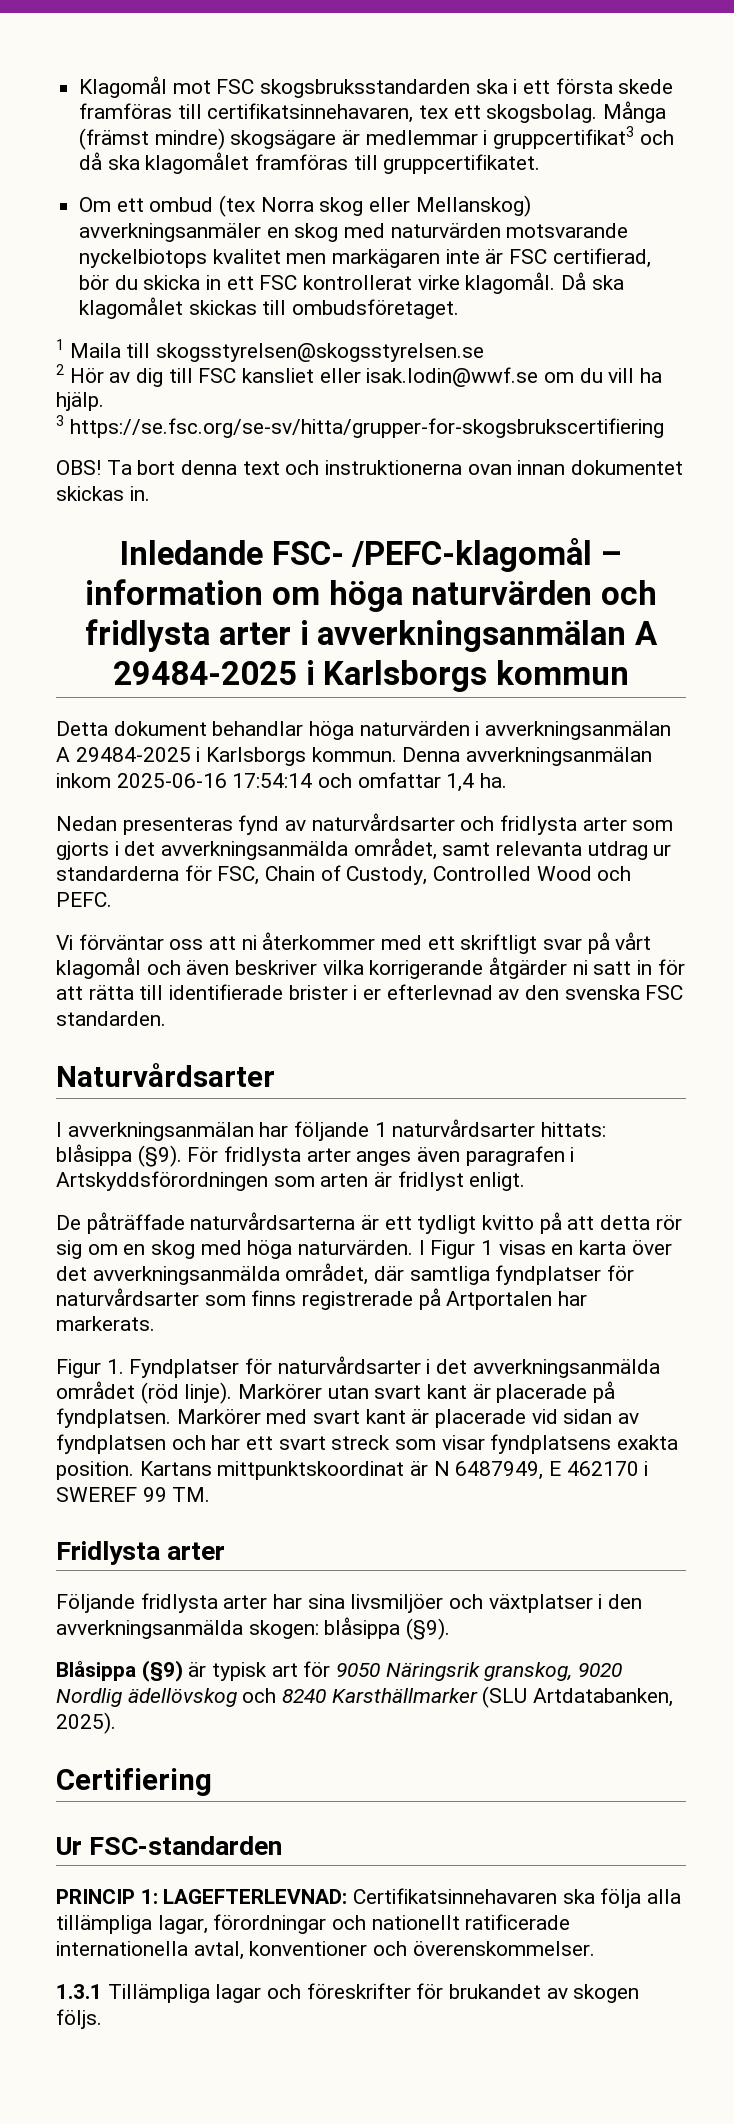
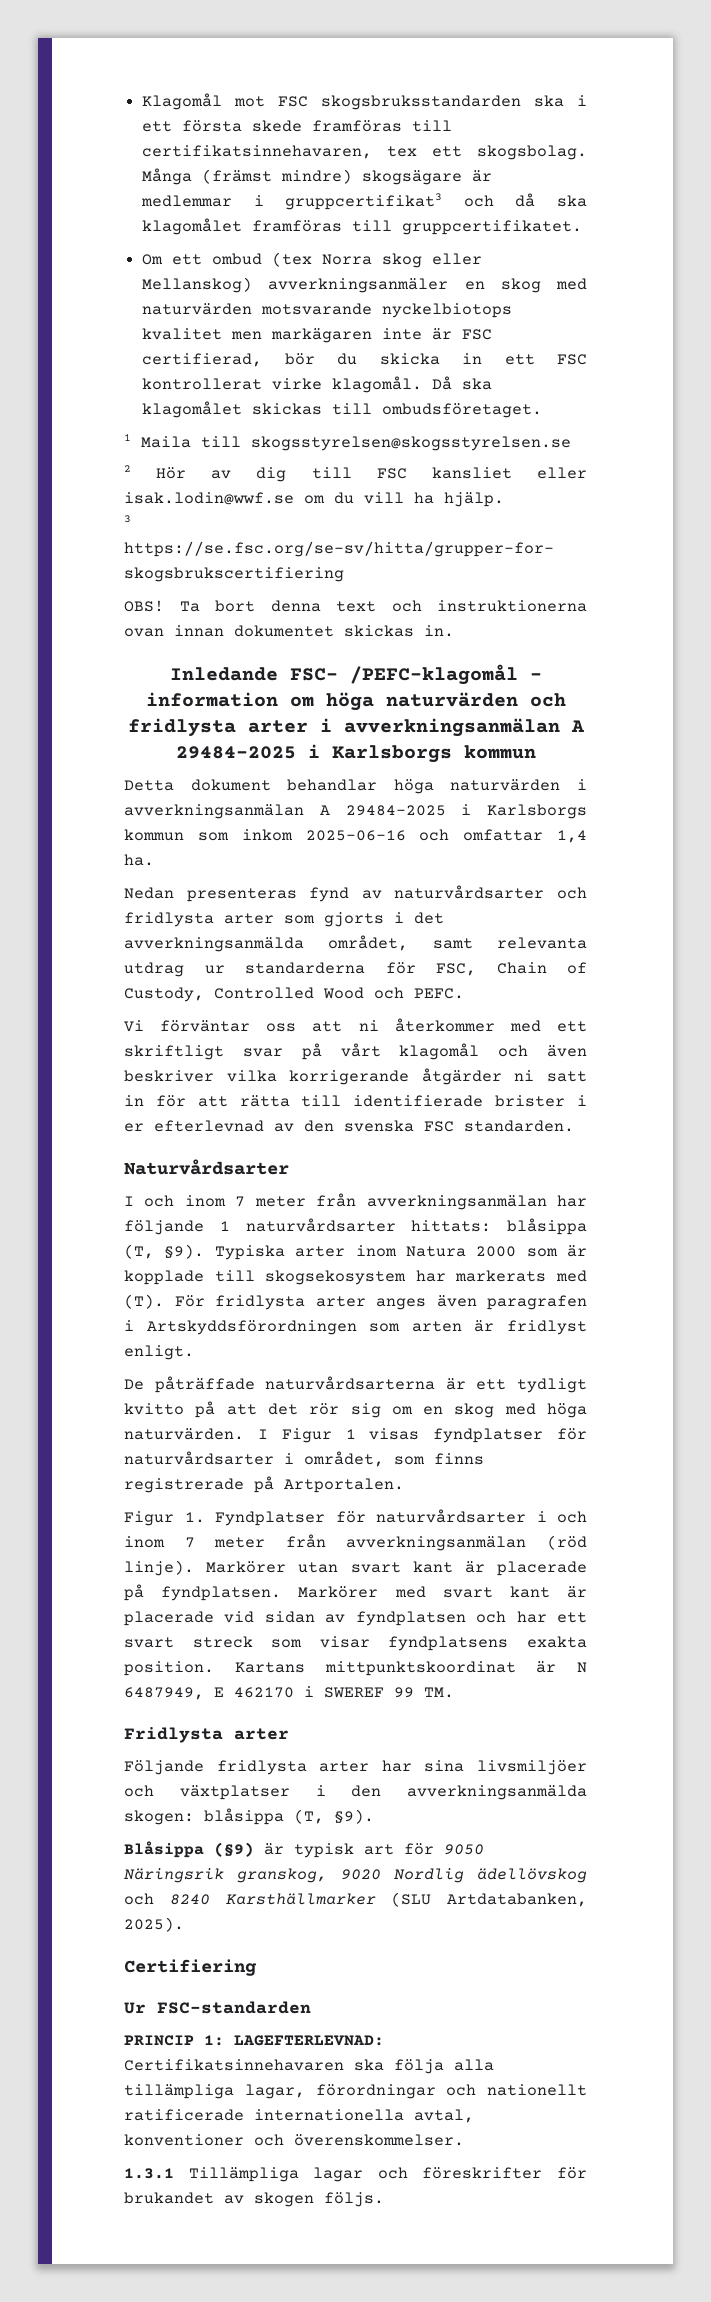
- Detta dokument behandlar höga naturvärden i avverkningsanmälan A 29484-2025 i Karlsborgs kommun. Denna avverkningsanmälan inkom 2025-06-16 17:54:14 och omfattar 1,4 ha.
+ Detta dokument behandlar höga naturvärden i avverkningsanmälan A 29484-2025 i Karlsborgs kommun som inkom 2025-06-16 och omfattar 1,4 ha.
- I avverkningsanmälan har följande 1 naturvårdsarter hittats: blåsippa (§9). För fridlysta arter anges även paragrafen i Artskyddsförordningen som arten är fridlyst enligt.
+ I och inom 7 meter från avverkningsanmälan har följande 1 naturvårdsarter hittats: blåsippa (T, §9). Typiska arter inom Natura 2000 som är kopplade till skogsekosystem har markerats med (T). För fridlysta arter anges även paragrafen i Artskyddsförordningen som arten är fridlyst enligt.
- De påträffade naturvårdsarterna är ett tydligt kvitto på att detta rör sig om en skog med höga naturvärden.
+ De påträffade naturvårdsarterna är ett tydligt kvitto på att det rör sig om en skog med höga naturvärden.
- I Figur 1 visas en karta över det avverkningsanmälda området, där samtliga fyndplatser för naturvårdsarter som finns registrerade på Artportalen har markerats.
+ I Figur 1 visas fyndplatser för naturvårdsarter i området, som finns registrerade på Artportalen.
- Figur 1. Fyndplatser för naturvårdsarter i det avverkningsanmälda området (röd linje).
+ Figur 1. Fyndplatser för naturvårdsarter i och inom 7 meter från avverkningsanmälan (röd linje).
- Följande fridlysta arter har sina livsmiljöer och växtplatser i den avverkningsanmälda skogen: blåsippa (§9).
+ Följande fridlysta arter har sina livsmiljöer och växtplatser i den avverkningsanmälda skogen: blåsippa (T, §9).

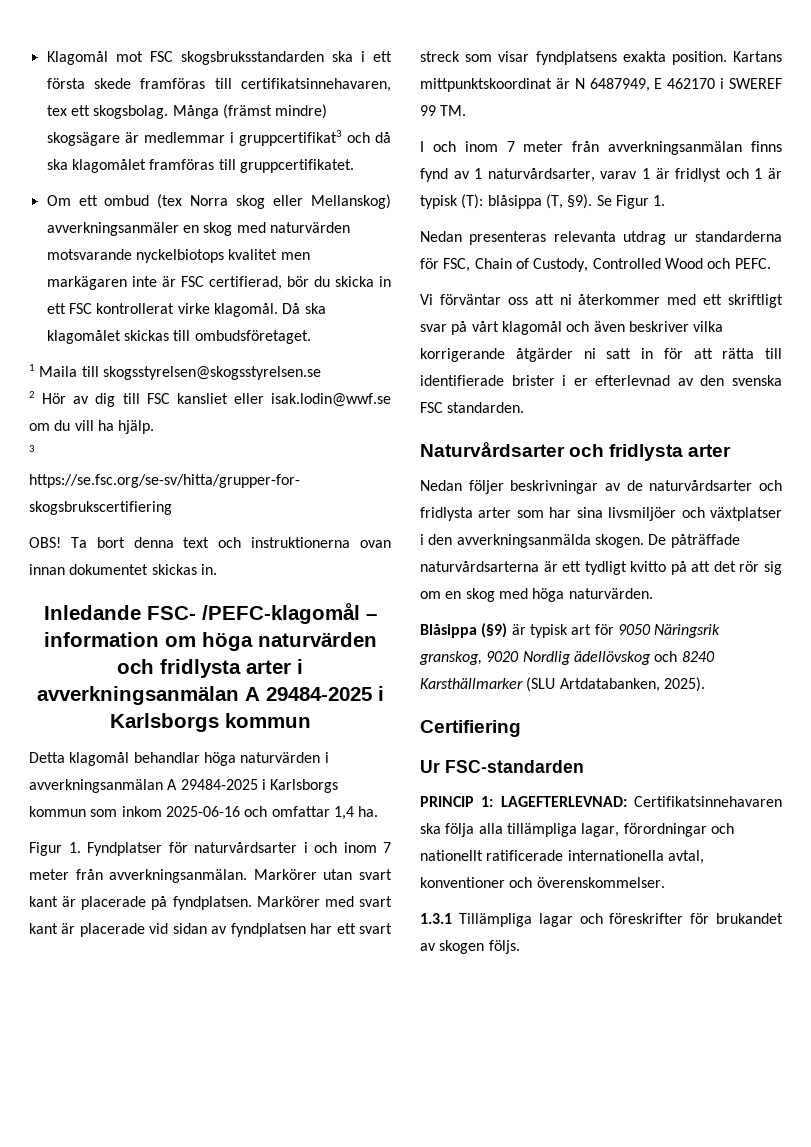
- Detta dokument behandlar höga naturvärden i avverkningsanmälan A 29484-2025 i Karlsborgs kommun som inkom 2025-06-16 och omfattar 1,4 ha.
+ Detta klagomål behandlar höga naturvärden i avverkningsanmälan A 29484-2025 i Karlsborgs kommun som inkom 2025-06-16 och omfattar 1,4 ha.
- Nedan presenteras fynd av naturvårdsarter och fridlysta arter som gjorts i det avverkningsanmälda området, samt relevanta utdrag ur standarderna för FSC, Chain of Custody, Controlled Wood och PEFC.
+ Figur 1. Fyndplatser för naturvårdsarter i och inom 7 meter från avverkningsanmälan. Markörer utan svart kant är placerade på fyndplatsen. Markörer med svart kant är placerade vid sidan av fyndplatsen har ett svart streck som visar fyndplatsens exakta position. Kartans mittpunktskoordinat är N 6487949, E 462170 i SWEREF 99 TM.
+ I och inom 7 meter från avverkningsanmälan finns fynd av 1 naturvårdsarter, varav 1 är fridlyst och 1 är typisk (T): blåsippa (T, §9). Se Figur 1.
+ Nedan presenteras relevanta utdrag ur standarderna för FSC, Chain of Custody, Controlled Wood och PEFC.
- Naturvårdsarter
- I och inom 7 meter från avverkningsanmälan har följande 1 naturvårdsarter hittats: blåsippa (T, §9). Typiska arter inom Natura 2000 som är kopplade till skogsekosystem har markerats med (T). För fridlysta arter anges även paragrafen i Artskyddsförordningen som arten är fridlyst enligt.
- De påträffade naturvårdsarterna är ett tydligt kvitto på att det rör sig om en skog med höga naturvärden. I Figur 1 visas fyndplatser för naturvårdsarter i området, som finns registrerade på Artportalen.
- Figur 1. Fyndplatser för naturvårdsarter i och inom 7 meter från avverkningsanmälan (röd linje). Markörer utan svart kant är placerade på fyndplatsen. Markörer med svart kant är placerade vid sidan av fyndplatsen och har ett svart streck som visar fyndplatsens exakta position. Kartans mittpunktskoordinat är N 6487949, E 462170 i SWEREF 99 TM.
- Fridlysta arter
- Följande fridlysta arter har sina livsmiljöer och växtplatser i den avverkningsanmälda skogen: blåsippa (T, §9).
+ Naturvårdsarter och fridlysta arter
+ Nedan följer beskrivningar av de naturvårdsarter och fridlysta arter som har sina livsmiljöer och växtplatser i den avverkningsanmälda skogen. De påträffade naturvårdsarterna är ett tydligt kvitto på att det rör sig om en skog med höga naturvärden.

